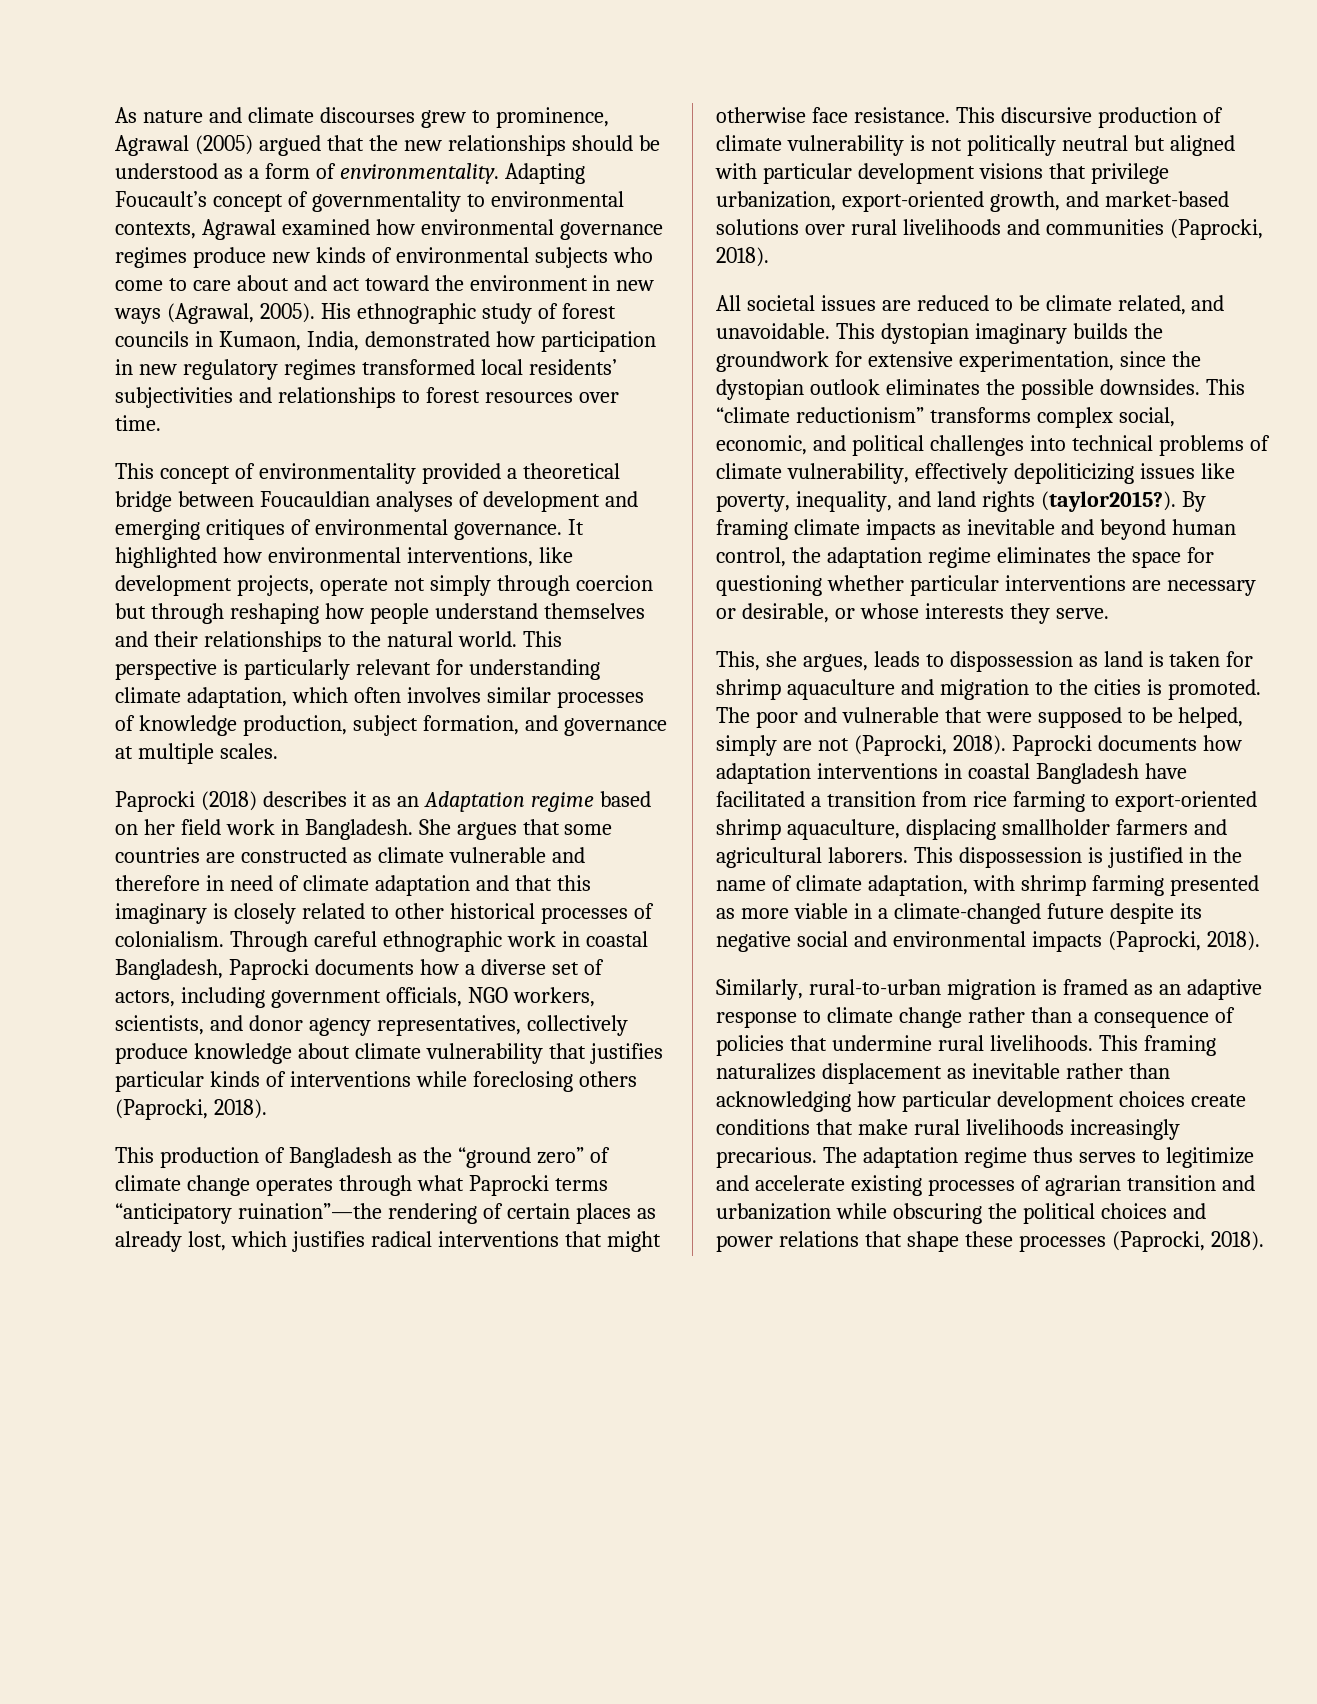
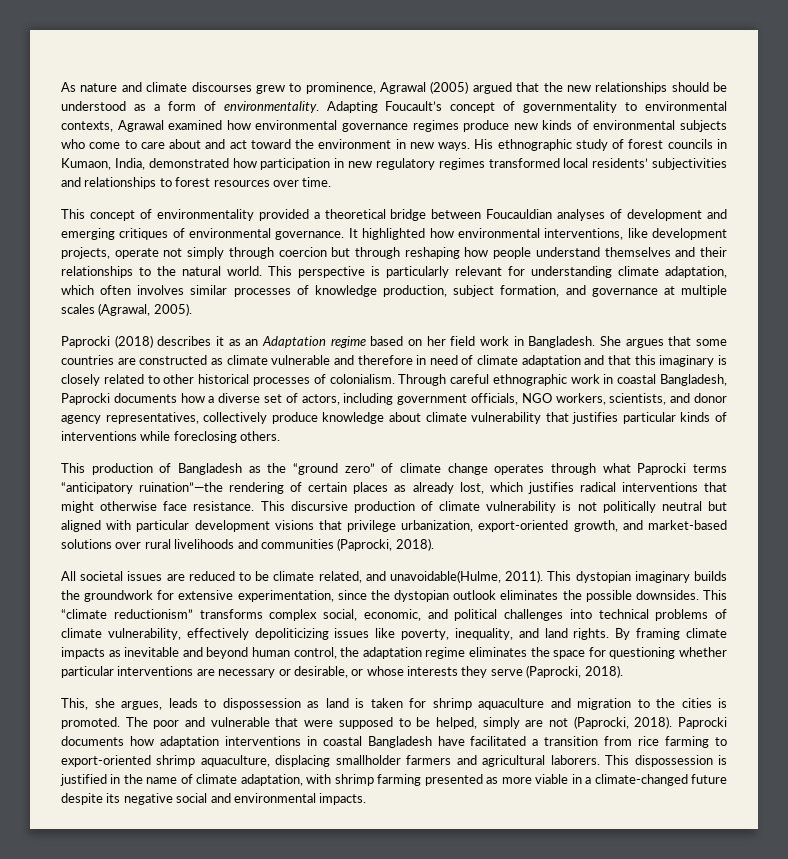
- Adapting Foucault’s concept of governmentality to environmental contexts, Agrawal examined how environmental governance regimes produce new kinds of environmental subjects who come to care about and act toward the environment in new ways (Agrawal, 2005).
+ Adapting Foucault’s concept of governmentality to environmental contexts, Agrawal examined how environmental governance regimes produce new kinds of environmental subjects who come to care about and act toward the environment in new ways.
- This perspective is particularly relevant for understanding climate adaptation, which often involves similar processes of knowledge production, subject formation, and governance at multiple scales.
+ This perspective is particularly relevant for understanding climate adaptation, which often involves similar processes of knowledge production, subject formation, and governance at multiple scales (Agrawal, 2005).
- Through careful ethnographic work in coastal Bangladesh, Paprocki documents how a diverse set of actors, including government officials, NGO workers, scientists, and donor agency representatives, collectively produce knowledge about climate vulnerability that justifies particular kinds of interventions while foreclosing others (Paprocki, 2018).
+ Through careful ethnographic work in coastal Bangladesh, Paprocki documents how a diverse set of actors, including government officials, NGO workers, scientists, and donor agency representatives, collectively produce knowledge about climate vulnerability that justifies particular kinds of interventions while foreclosing others.
- All societal issues are reduced to be climate related, and unavoidable.
+ All societal issues are reduced to be climate related, and unavoidable(Hulme, 2011).
- This “climate reductionism” transforms complex social, economic, and political challenges into technical problems of climate vulnerability, effectively depoliticizing issues like poverty, inequality, and land rights (taylor2015?).
+ This “climate reductionism” transforms complex social, economic, and political challenges into technical problems of climate vulnerability, effectively depoliticizing issues like poverty, inequality, and land rights.
- By framing climate impacts as inevitable and beyond human control, the adaptation regime eliminates the space for questioning whether particular interventions are necessary or desirable, or whose interests they serve.
+ By framing climate impacts as inevitable and beyond human control, the adaptation regime eliminates the space for questioning whether particular interventions are necessary or desirable, or whose interests they serve (Paprocki, 2018).
- This dispossession is justified in the name of climate adaptation, with shrimp farming presented as more viable in a climate-changed future despite its negative social and environmental impacts (Paprocki, 2018).
- Similarly, rural-to-urban migration is framed as an adaptive response to climate change rather than a consequence of policies that undermine rural livelihoods. This framing naturalizes displacement as inevitable rather than acknowledging how particular development choices create conditions that make rural livelihoods increasingly precarious. The adaptation regime thus serves to legitimize and accelerate existing processes of agrarian transition and urbanization while obscuring the political choices and power relations that shape these processes (Paprocki, 2018).
+ This dispossession is justified in the name of climate adaptation, with shrimp farming presented as more viable in a climate-changed future despite its negative social and environmental impacts.

